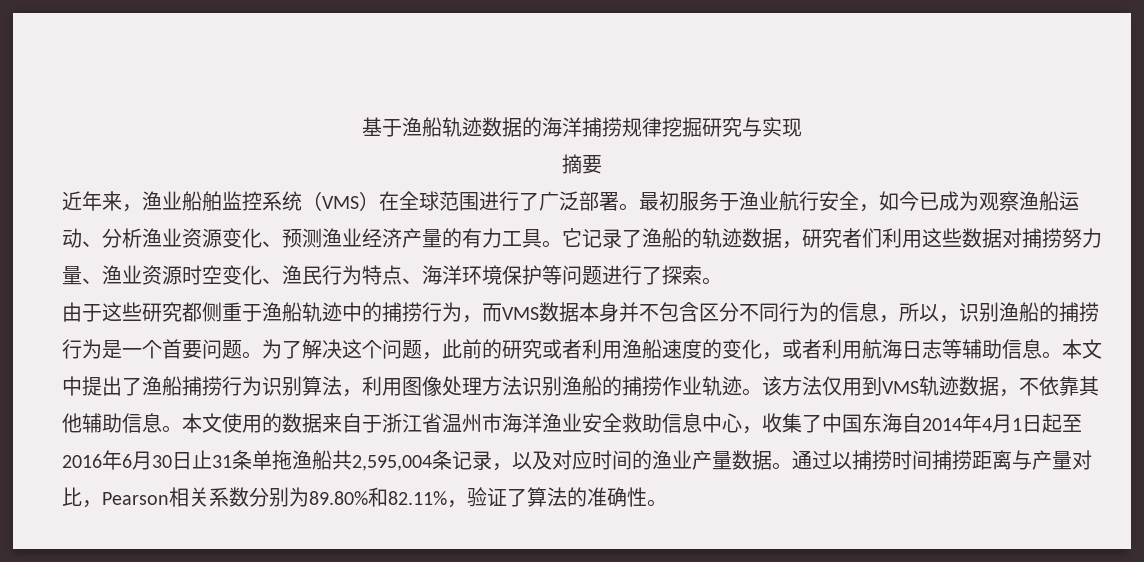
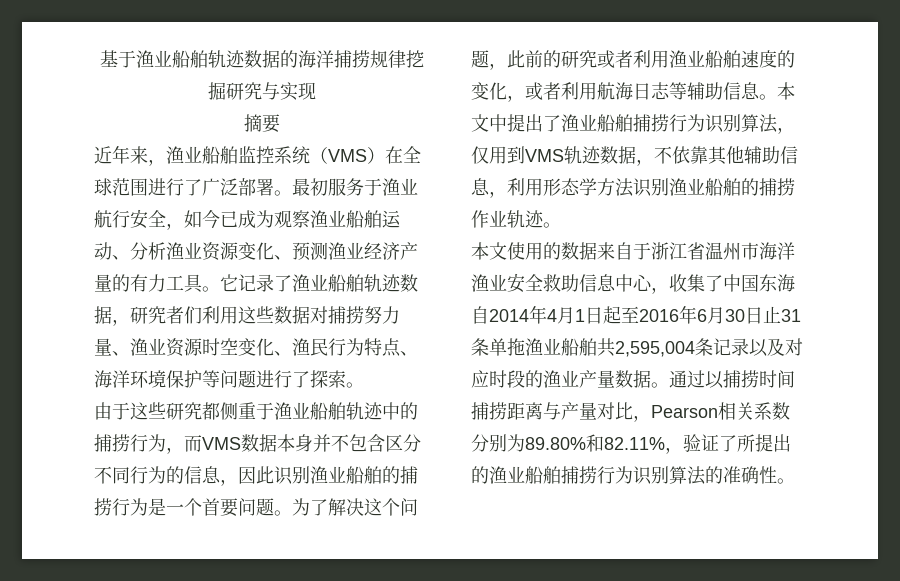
- 基于渔船轨迹数据的海洋捕捞规律挖掘研究与实现
+ 基于渔业船舶轨迹数据的海洋捕捞规律挖掘研究与实现
- 最初服务于渔业航行安全，如今已成为观察渔船运动、分析渔业资源变化、预测渔业经济产量的有力工具。
+ 最初服务于渔业航行安全，如今已成为观察渔业船舶运动、分析渔业资源变化、预测渔业经济产量的有力工具。
- 它记录了渔船的轨迹数据，研究者们利用这些数据对捕捞努力量、渔业资源时空变化、渔民行为特点、海洋环境保护等问题进行了探索。
+ 它记录了渔业船舶轨迹数据，研究者们利用这些数据对捕捞努力量、渔业资源时空变化、渔民行为特点、海洋环境保护等问题进行了探索。
- 由于这些研究都侧重于渔船轨迹中的捕捞行为，而VMS数据本身并不包含区分不同行为的信息，所以，识别渔船的捕捞行为是一个首要问题。
+ 由于这些研究都侧重于渔业船舶轨迹中的捕捞行为，而VMS数据本身并不包含区分不同行为的信息，因此识别渔业船舶的捕捞行为是一个首要问题。
- 为了解决这个问题，此前的研究或者利用渔船速度的变化，或者利用航海日志等辅助信息。
+ 为了解决这个问题，此前的研究或者利用渔业船舶速度的变化，或者利用航海日志等辅助信息。
- 本文中提出了渔船捕捞行为识别算法，利用图像处理方法识别渔船的捕捞作业轨迹。该方法仅用到VMS轨迹数据，不依靠其他辅助信息。本文使用的数据来自于浙江省温州市海洋渔业安全救助信息中心，收集了中国东海自2014年4月1日起至2016年6月30日止31条单拖渔船共2,595,004条记录，以及对应时间的渔业产量数据。
+ 本文中提出了渔业船舶捕捞行为识别算法，仅用到VMS轨迹数据，不依靠其他辅助信息，利用形态学方法识别渔业船舶的捕捞作业轨迹。
+ 本文使用的数据来自于浙江省温州市海洋渔业安全救助信息中心，收集了中国东海自2014年4月1日起至2016年6月30日止31条单拖渔业船舶共2,595,004条记录以及对应时段的渔业产量数据。
- 通过以捕捞时间捕捞距离与产量对比，Pearson相关系数分别为89.80%和82.11%，验证了算法的准确性。
+ 通过以捕捞时间捕捞距离与产量对比，Pearson相关系数分别为89.80%和82.11%，验证了所提出的渔业船舶捕捞行为识别算法的准确性。

